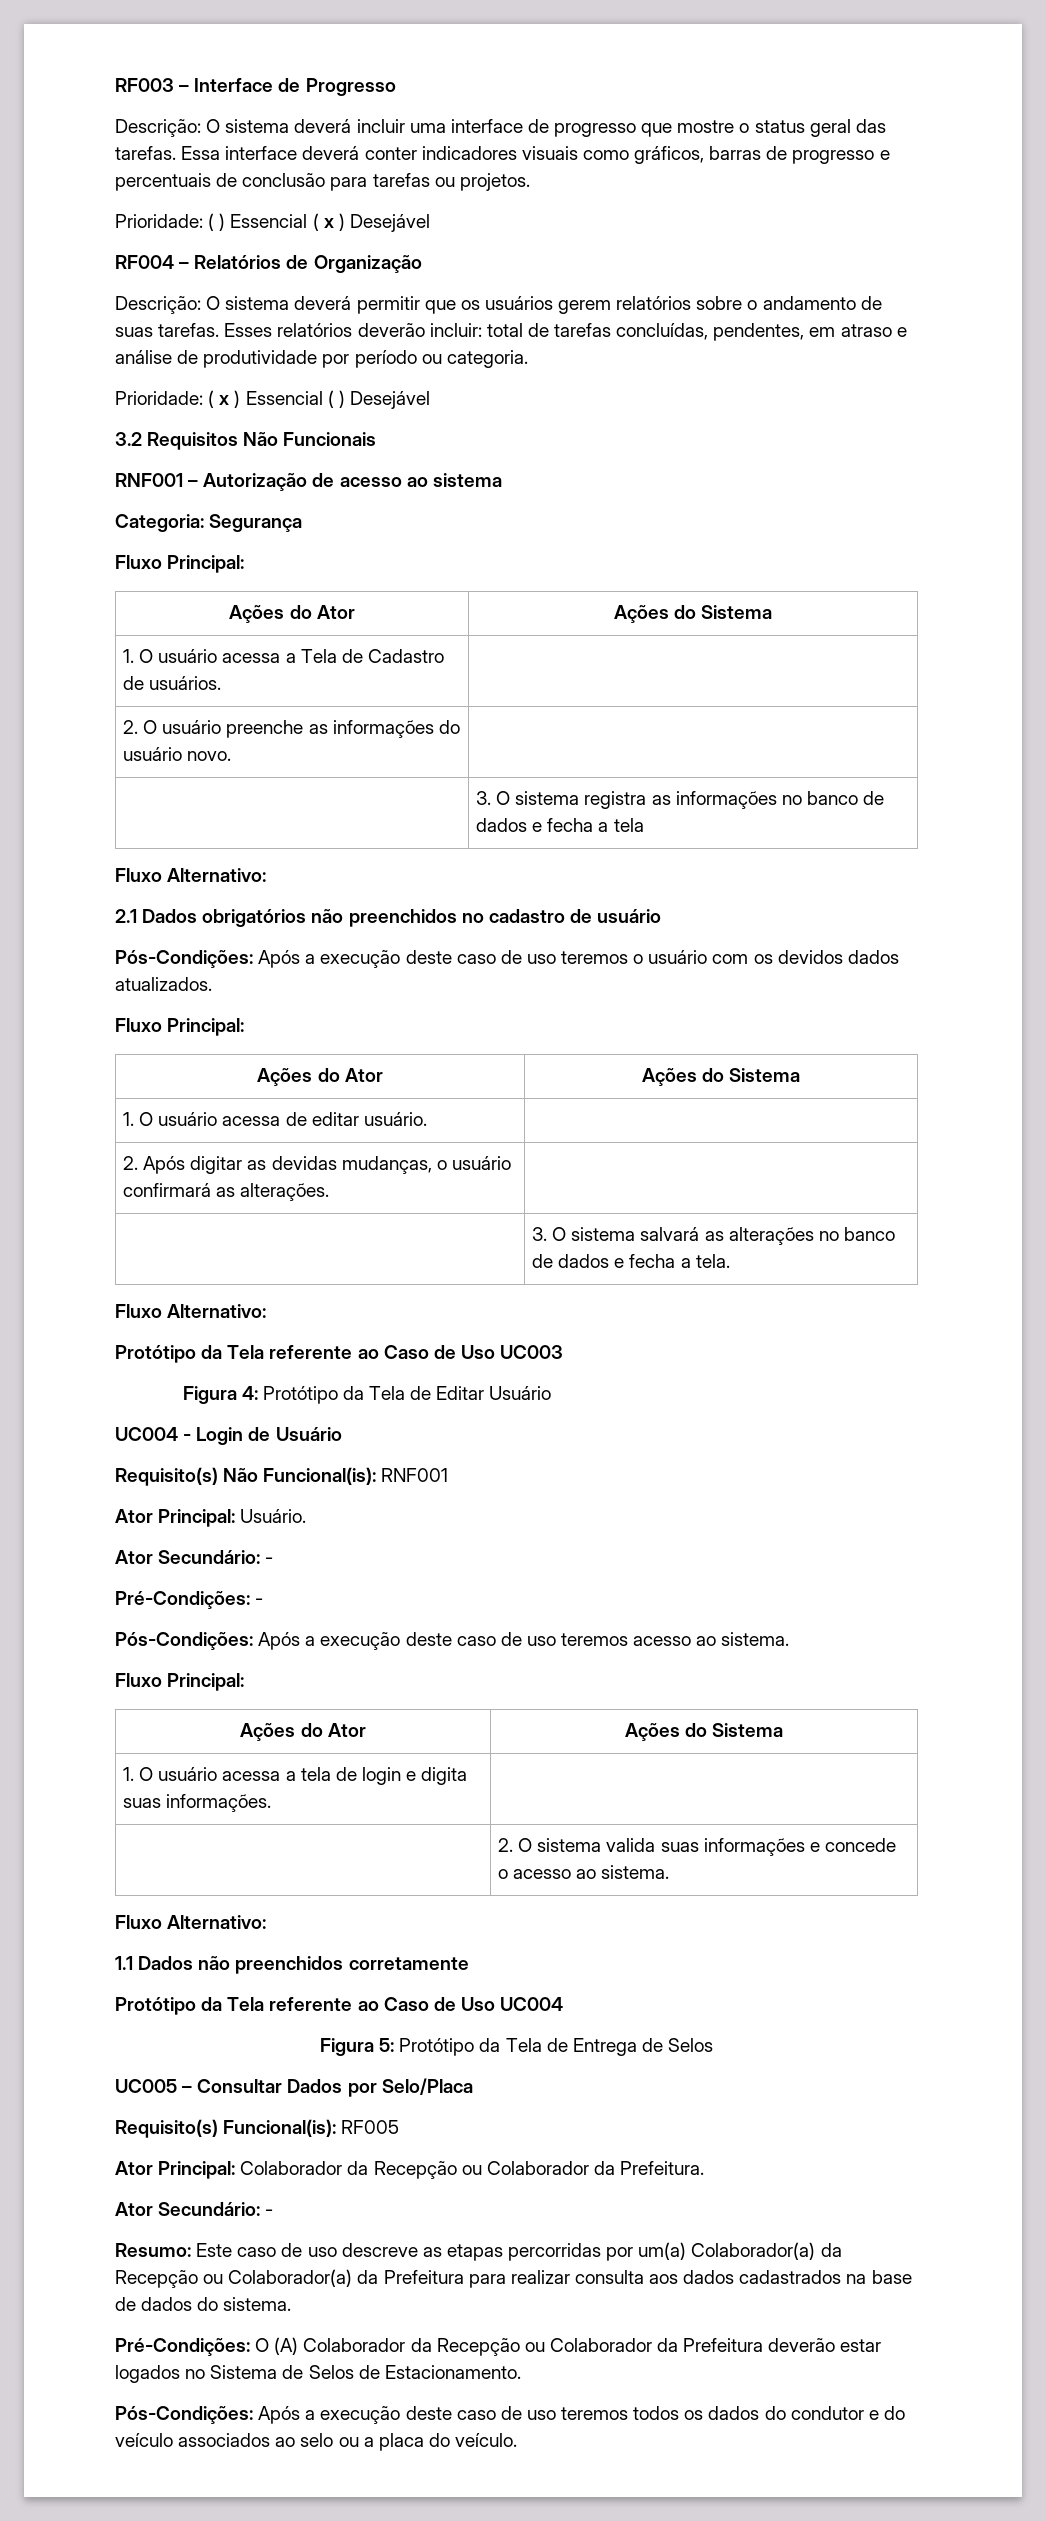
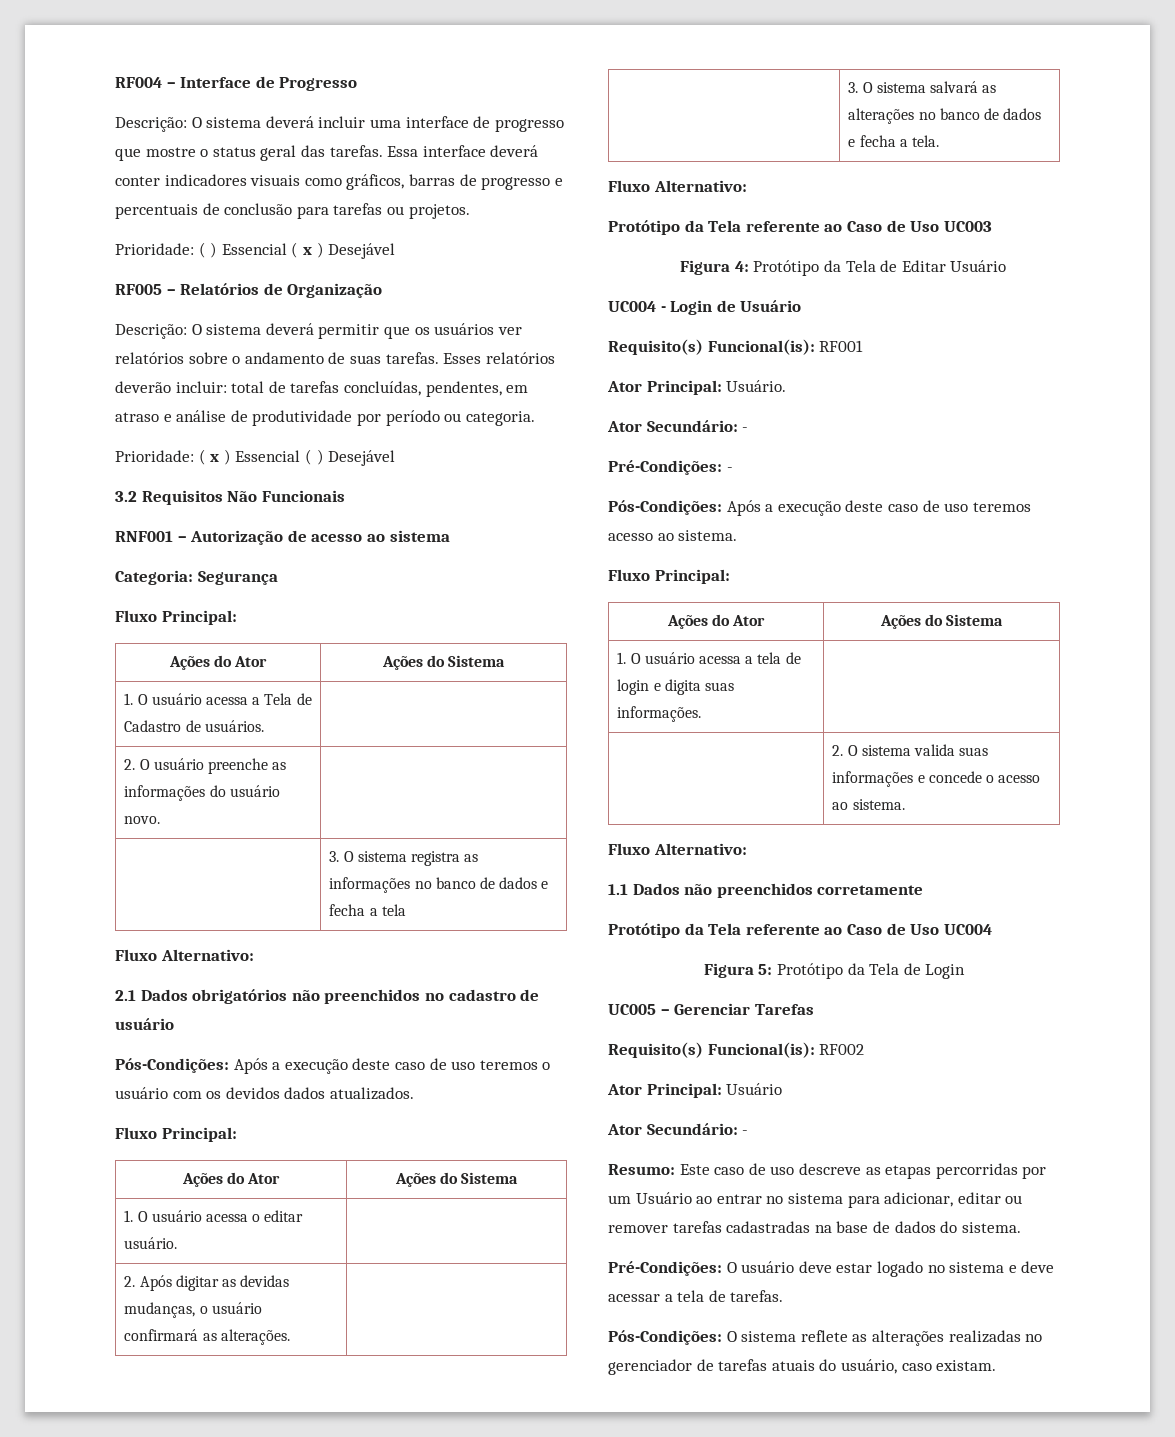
- RF003 – Interface de Progresso
+ RF004 – Interface de Progresso
- RF004 – Relatórios de Organização
+ RF005 – Relatórios de Organização
- Descrição: O sistema deverá permitir que os usuários gerem relatórios sobre o andamento de suas tarefas.
+ Descrição: O sistema deverá permitir que os usuários ver relatórios sobre o andamento de suas tarefas.
- 1. O usuário acessa de editar usuário. |
+ 1. O usuário acessa o editar usuário. |
- Requisito(s) Não Funcional(is): RNF001
+ Requisito(s) Funcional(is): RF001
- Figura 5: Protótipo da Tela de Entrega de Selos
+ Figura 5: Protótipo da Tela de Login
- UC005 – Consultar Dados por Selo/Placa
- Requisito(s) Funcional(is): RF005
- Ator Principal: Colaborador da Recepção ou Colaborador da Prefeitura.
+ UC005 – Gerenciar Tarefas
+ Requisito(s) Funcional(is): RF002
+ Ator Principal: Usuário
- Resumo: Este caso de uso descreve as etapas percorridas por um(a) Colaborador(a) da Recepção ou Colaborador(a) da Prefeitura para realizar consulta aos dados cadastrados na base de dados do sistema.
+ Resumo: Este caso de uso descreve as etapas percorridas por um Usuário ao entrar no sistema para adicionar, editar ou remover tarefas cadastradas na base de dados do sistema.
- Pré-Condições: O (A) Colaborador da Recepção ou Colaborador da Prefeitura deverão estar logados no Sistema de Selos de Estacionamento.
- Pós-Condições: Após a execução deste caso de uso teremos todos os dados do condutor e do veículo associados ao selo ou a placa do veículo.
+ Pré-Condições: O usuário deve estar logado no sistema e deve acessar a tela de tarefas.
+ Pós-Condições: O sistema reflete as alterações realizadas no gerenciador de tarefas atuais do usuário, caso existam.

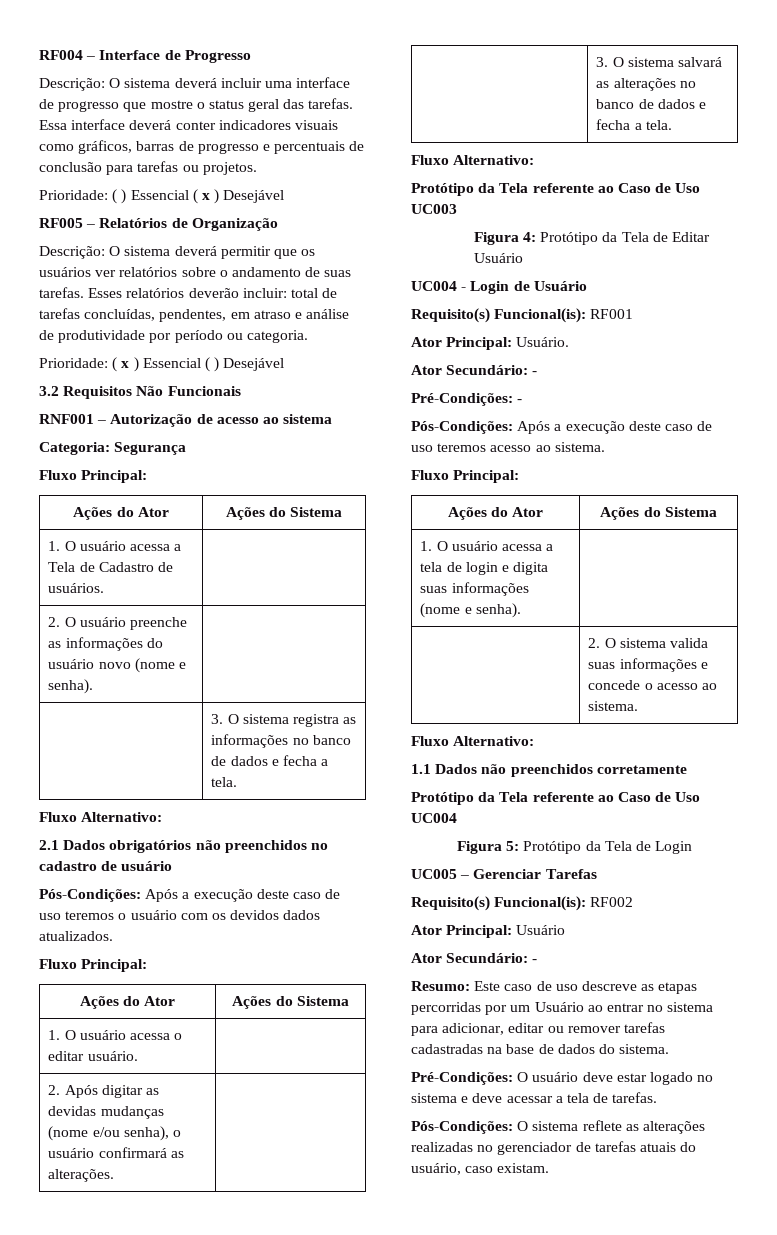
- 2. O usuário preenche as informações do usuário novo. |
+ 2. O usuário preenche as informações do usuário novo (nome e senha). |
- | 3. O sistema registra as informações no banco de dados e fecha a tela
+ | 3. O sistema registra as informações no banco de dados e fecha a tela.
- 2. Após digitar as devidas mudanças, o usuário confirmará as alterações. |
+ 2. Após digitar as devidas mudanças (nome e/ou senha), o usuário confirmará as alterações. |
- 1. O usuário acessa a tela de login e digita suas informações. |
+ 1. O usuário acessa a tela de login e digita suas informações (nome e senha). |

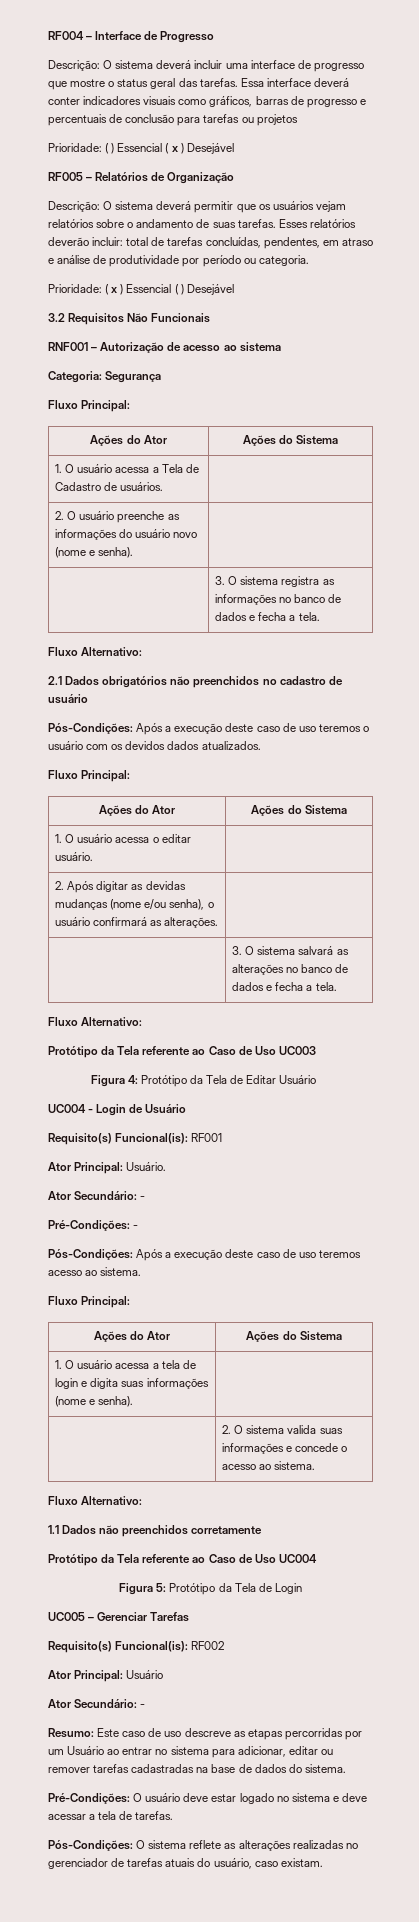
- Essa interface deverá conter indicadores visuais como gráficos, barras de progresso e percentuais de conclusão para tarefas ou projetos.
+ Essa interface deverá conter indicadores visuais como gráficos, barras de progresso e percentuais de conclusão para tarefas ou projetos
- Descrição: O sistema deverá permitir que os usuários ver relatórios sobre o andamento de suas tarefas.
+ Descrição: O sistema deverá permitir que os usuários vejam relatórios sobre o andamento de suas tarefas.

